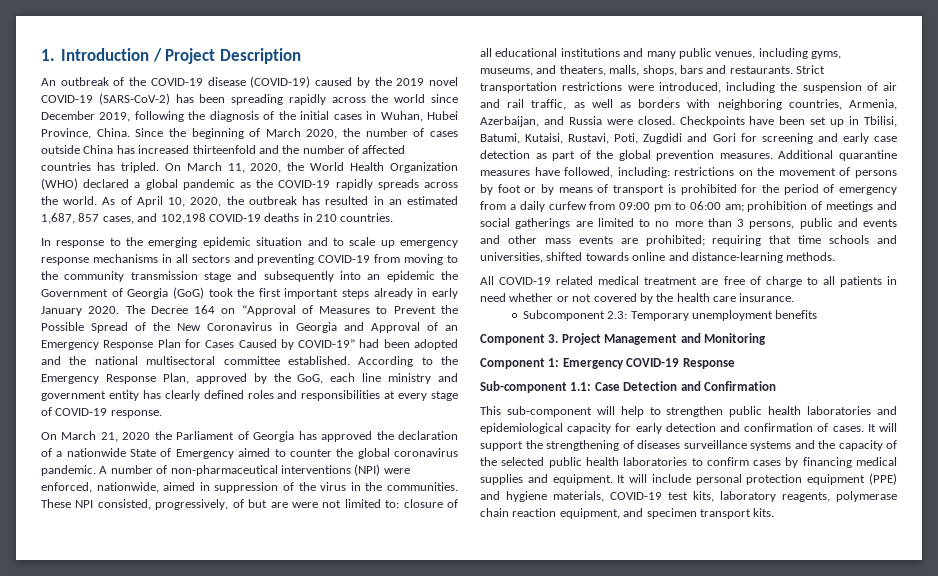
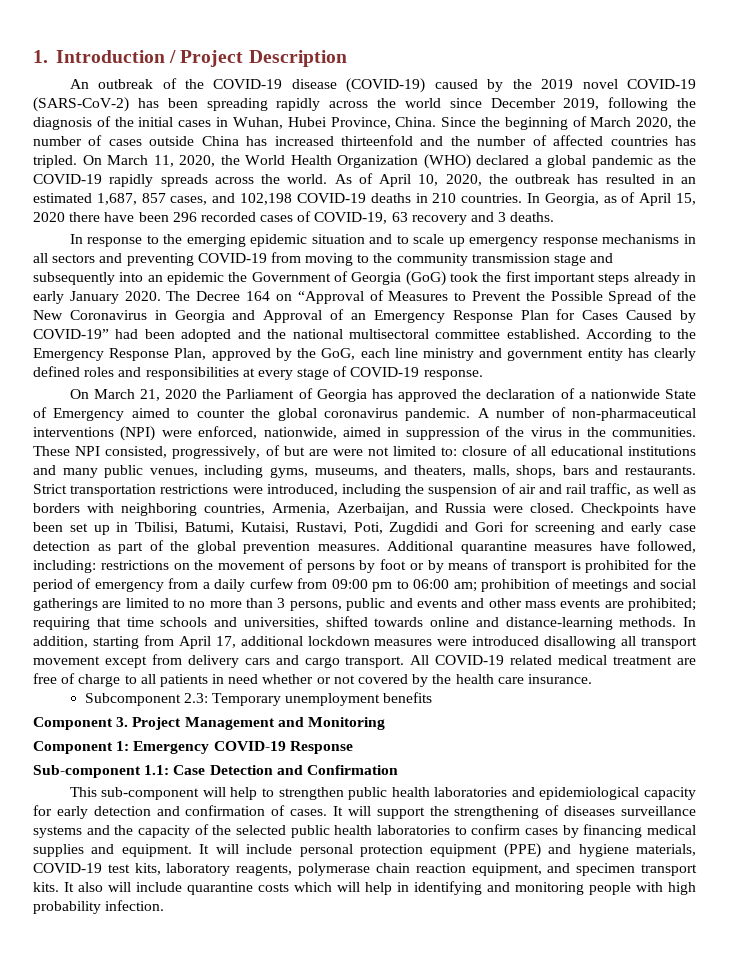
+ In Georgia, as of April 15, 2020 there have been 296 recorded cases of COVID-19, 63 recovery and 3 deaths.
- requiring that time schools and universities, shifted towards online and distance-learning methods.
- All COVID-19 related medical treatment are free of charge to all patients in need whether or not covered by the health care insurance.
+ requiring that time schools and universities, shifted towards online and distance-learning methods. In addition, starting from April 17, additional lockdown measures were introduced disallowing all transport movement except from delivery cars and cargo transport. All COVID-19 related medical treatment are free of charge to all patients in need whether or not covered by the health care insurance.
+ It also will include quarantine costs which will help in identifying and monitoring people with high probability infection.

